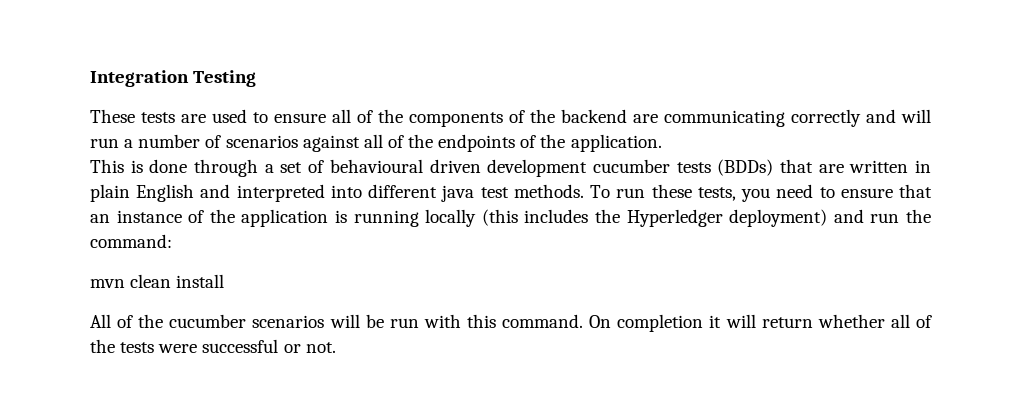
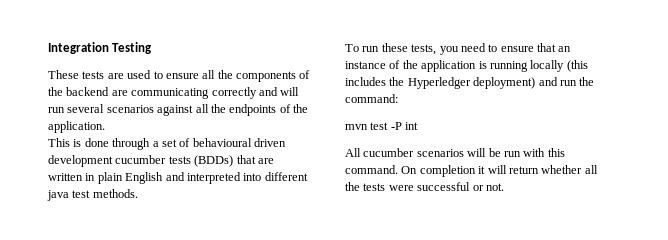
- These tests are used to ensure all of the components of the backend are communicating correctly and will run a number of scenarios against all of the endpoints of the application.
+ These tests are used to ensure all the components of the backend are communicating correctly and will run several scenarios against all the endpoints of the application.
- This is done through a set of behavioural driven development cucumber tests (BDDs) that are written in plain English and interpreted into different java test methods. To run these tests, you need to ensure that an instance of the application is running locally (this includes the Hyperledger deployment) and run the command:
+ This is done through a set of behavioural driven development cucumber tests (BDDs) that are written in plain English and interpreted into different java test methods.
+ To run these tests, you need to ensure that an instance of the application is running locally (this includes the Hyperledger deployment) and run the command:
- mvn clean install
+ mvn test -P int
- All of the cucumber scenarios will be run with this command.
+ All cucumber scenarios will be run with this command.
- On completion it will return whether all of the tests were successful or not.
+ On completion it will return whether all the tests were successful or not.

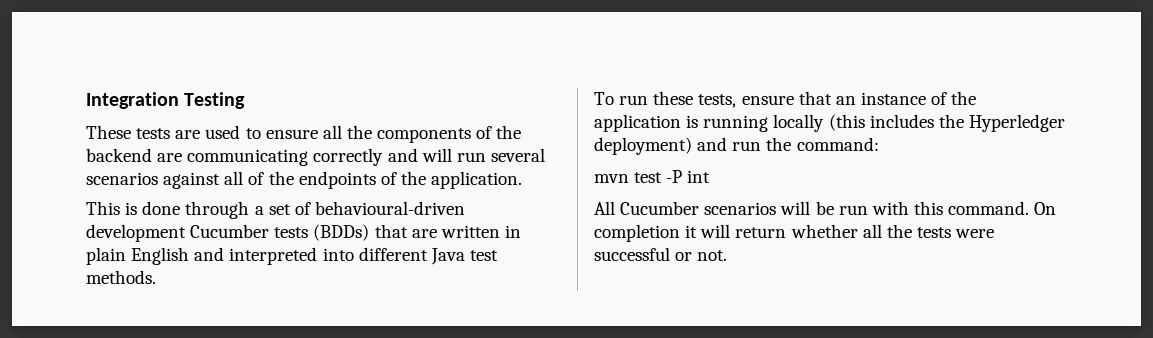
- These tests are used to ensure all the components of the backend are communicating correctly and will run several scenarios against all the endpoints of the application.
+ These tests are used to ensure all the components of the backend are communicating correctly and will run several scenarios against all of the endpoints of the application.
- This is done through a set of behavioural driven development cucumber tests (BDDs) that are written in plain English and interpreted into different java test methods.
+ This is done through a set of behavioural-driven development Cucumber tests (BDDs) that are written in plain English and interpreted into different Java test methods.
- To run these tests, you need to ensure that an instance of the application is running locally (this includes the Hyperledger deployment) and run the command:
+ To run these tests, ensure that an instance of the application is running locally (this includes the Hyperledger deployment) and run the command:
- All cucumber scenarios will be run with this command.
+ All Cucumber scenarios will be run with this command.

